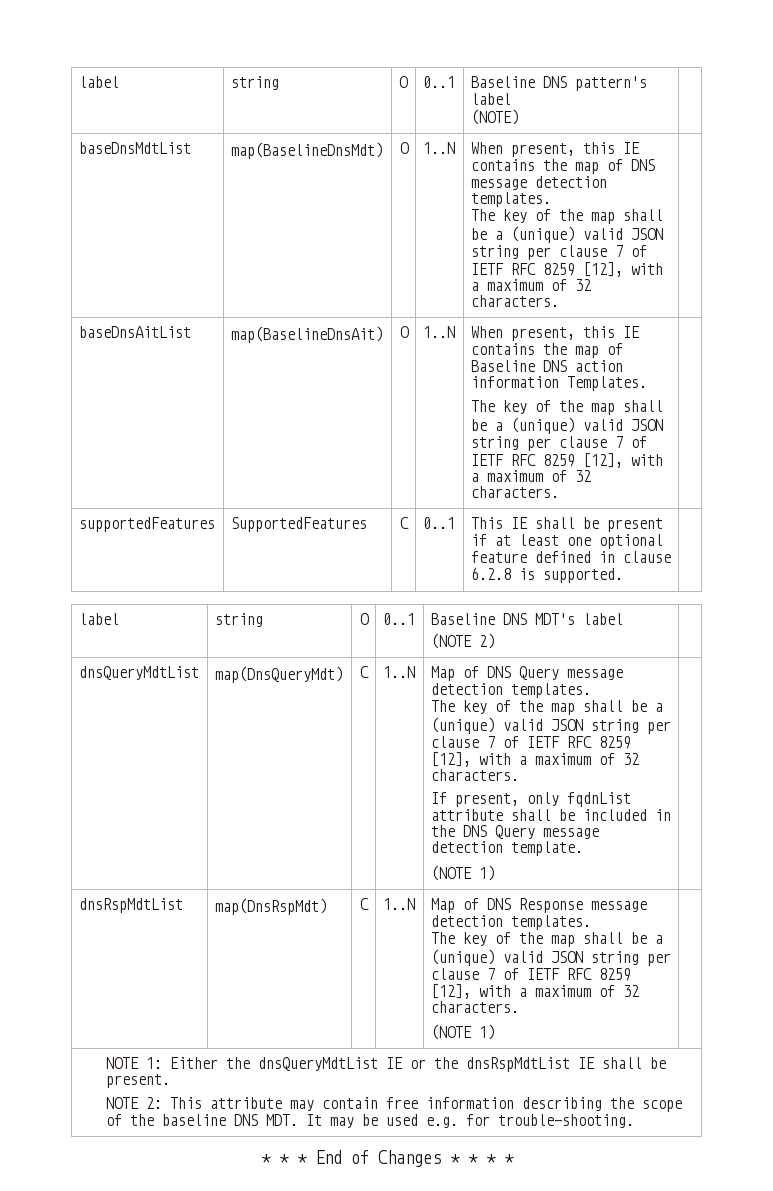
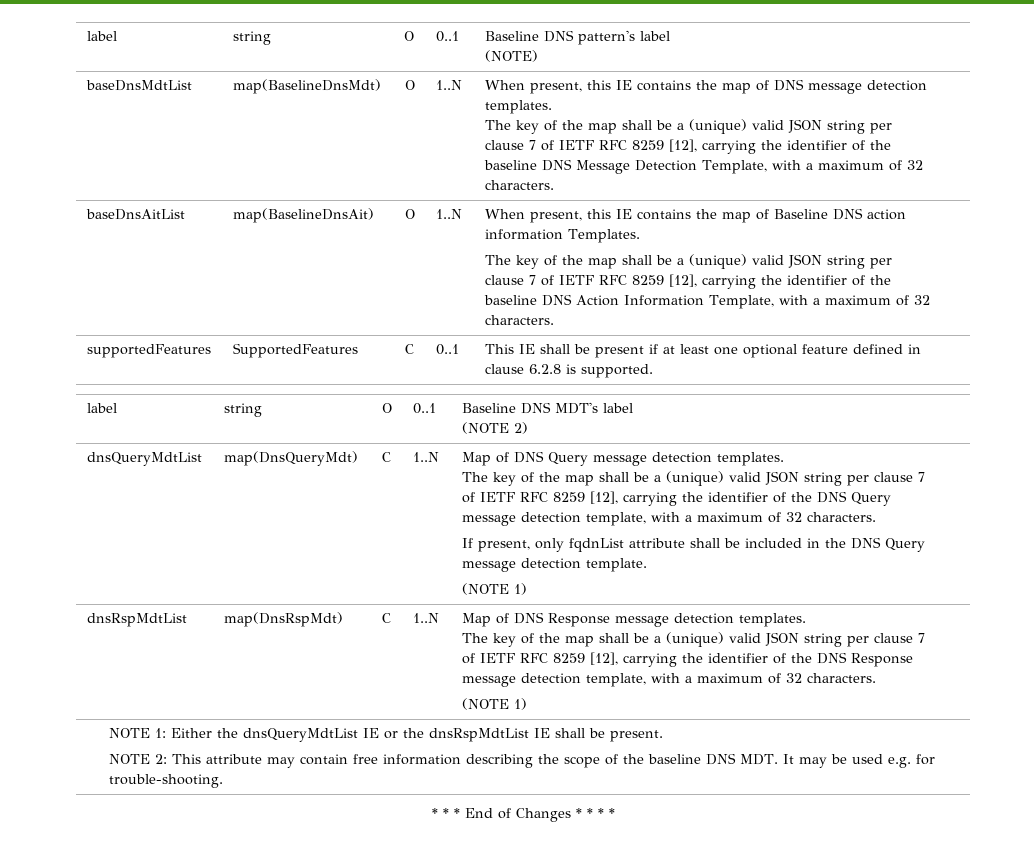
  When present, this IE contains the map of DNS message detection templates.
- The key of the map shall be a (unique) valid JSON string per clause 7 of IETF RFC 8259 [12], with a maximum of 32 characters.
+ The key of the map shall be a (unique) valid JSON string per clause 7 of IETF RFC 8259 [12], carrying the identifier of the baseline DNS Message Detection Template, with a maximum of 32 characters.
  When present, this IE contains the map of Baseline DNS action information Templates.
- The key of the map shall be a (unique) valid JSON string per clause 7 of IETF RFC 8259 [12], with a maximum of 32 characters.
+ The key of the map shall be a (unique) valid JSON string per clause 7 of IETF RFC 8259 [12], carrying the identifier of the baseline DNS Action Information Template, with a maximum of 32 characters.
  Map of DNS Query message detection templates.
- The key of the map shall be a (unique) valid JSON string per clause 7 of IETF RFC 8259 [12], with a maximum of 32 characters.
+ The key of the map shall be a (unique) valid JSON string per clause 7 of IETF RFC 8259 [12], carrying the identifier of the DNS Query message detection template, with a maximum of 32 characters.
  Map of DNS Response message detection templates.
- The key of the map shall be a (unique) valid JSON string per clause 7 of IETF RFC 8259 [12], with a maximum of 32 characters.
+ The key of the map shall be a (unique) valid JSON string per clause 7 of IETF RFC 8259 [12], carrying the identifier of the DNS Response message detection template, with a maximum of 32 characters.

